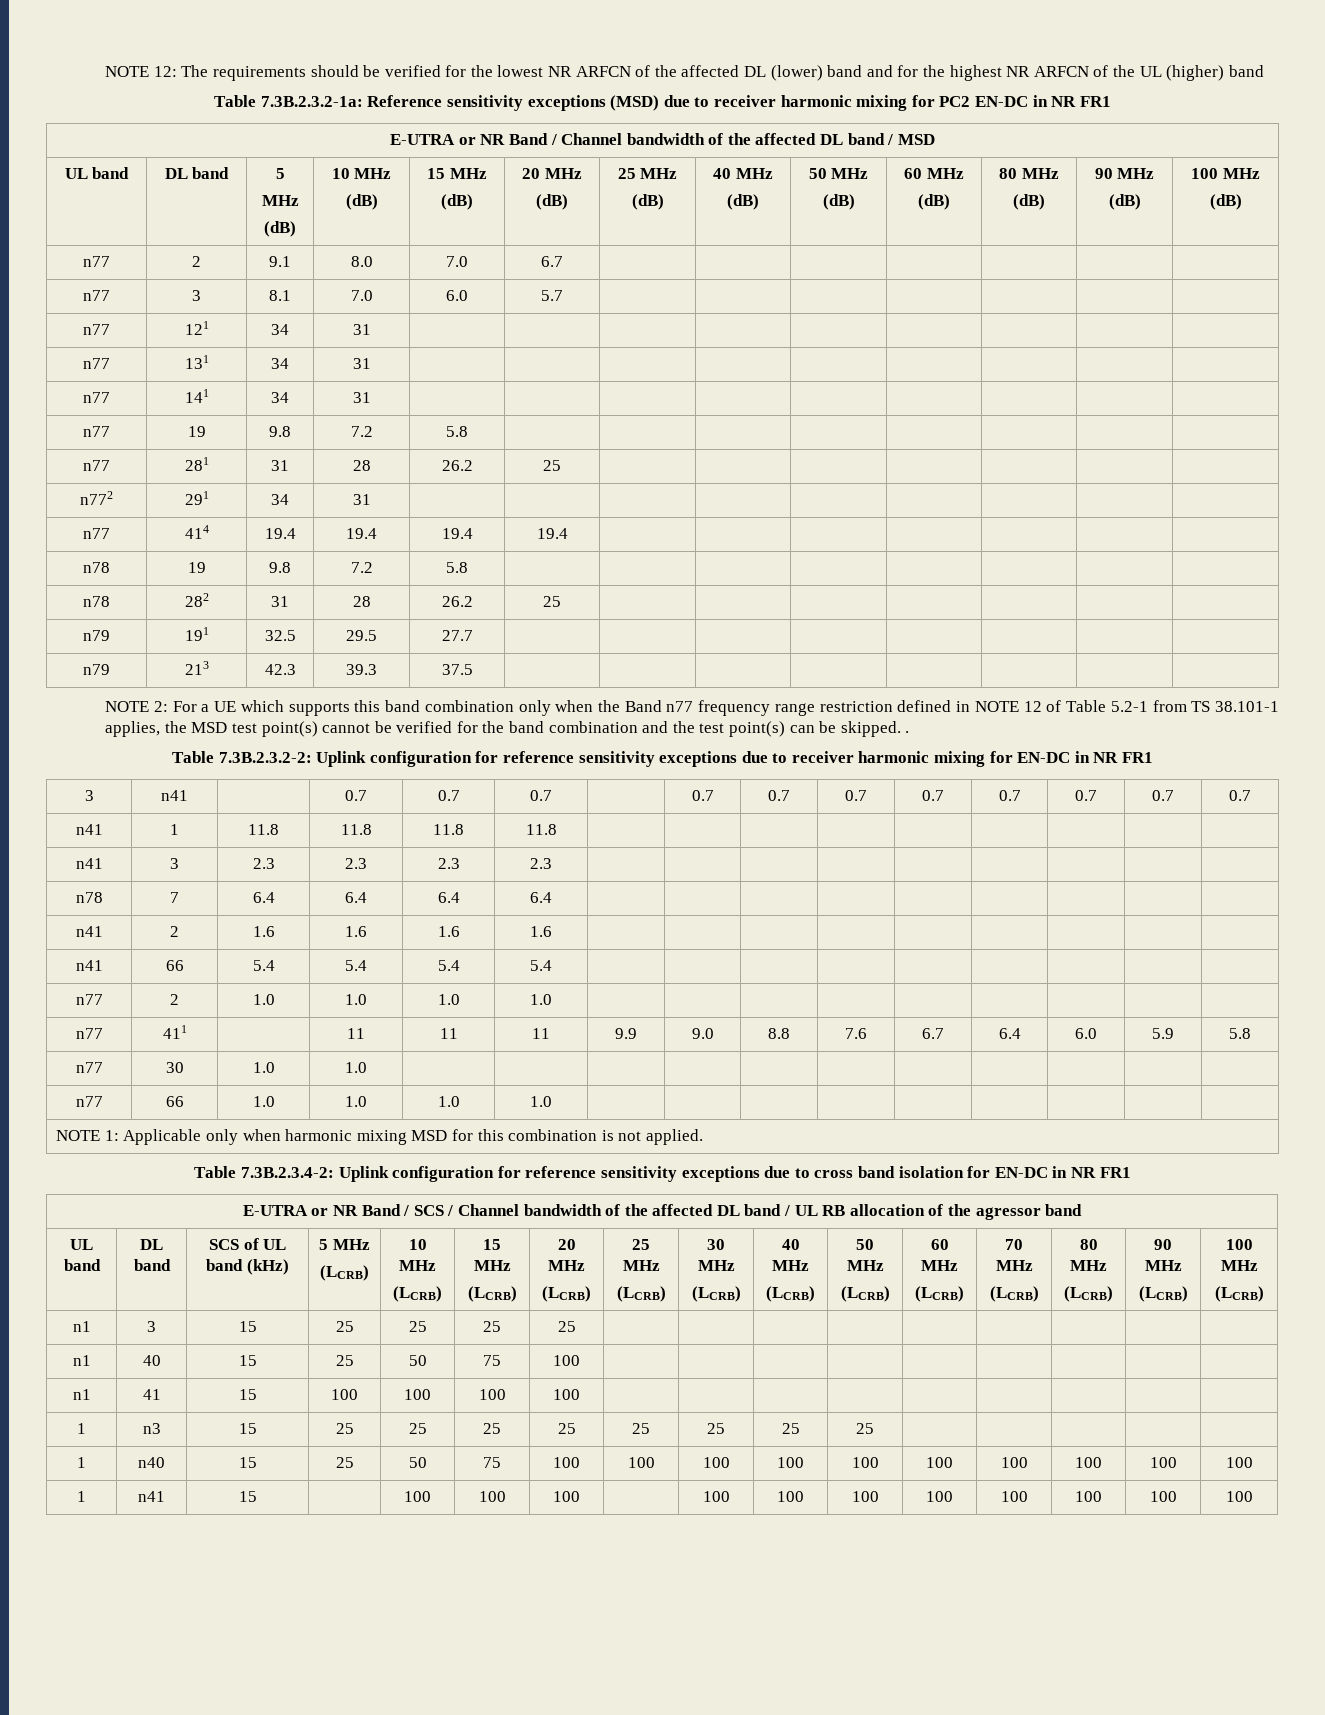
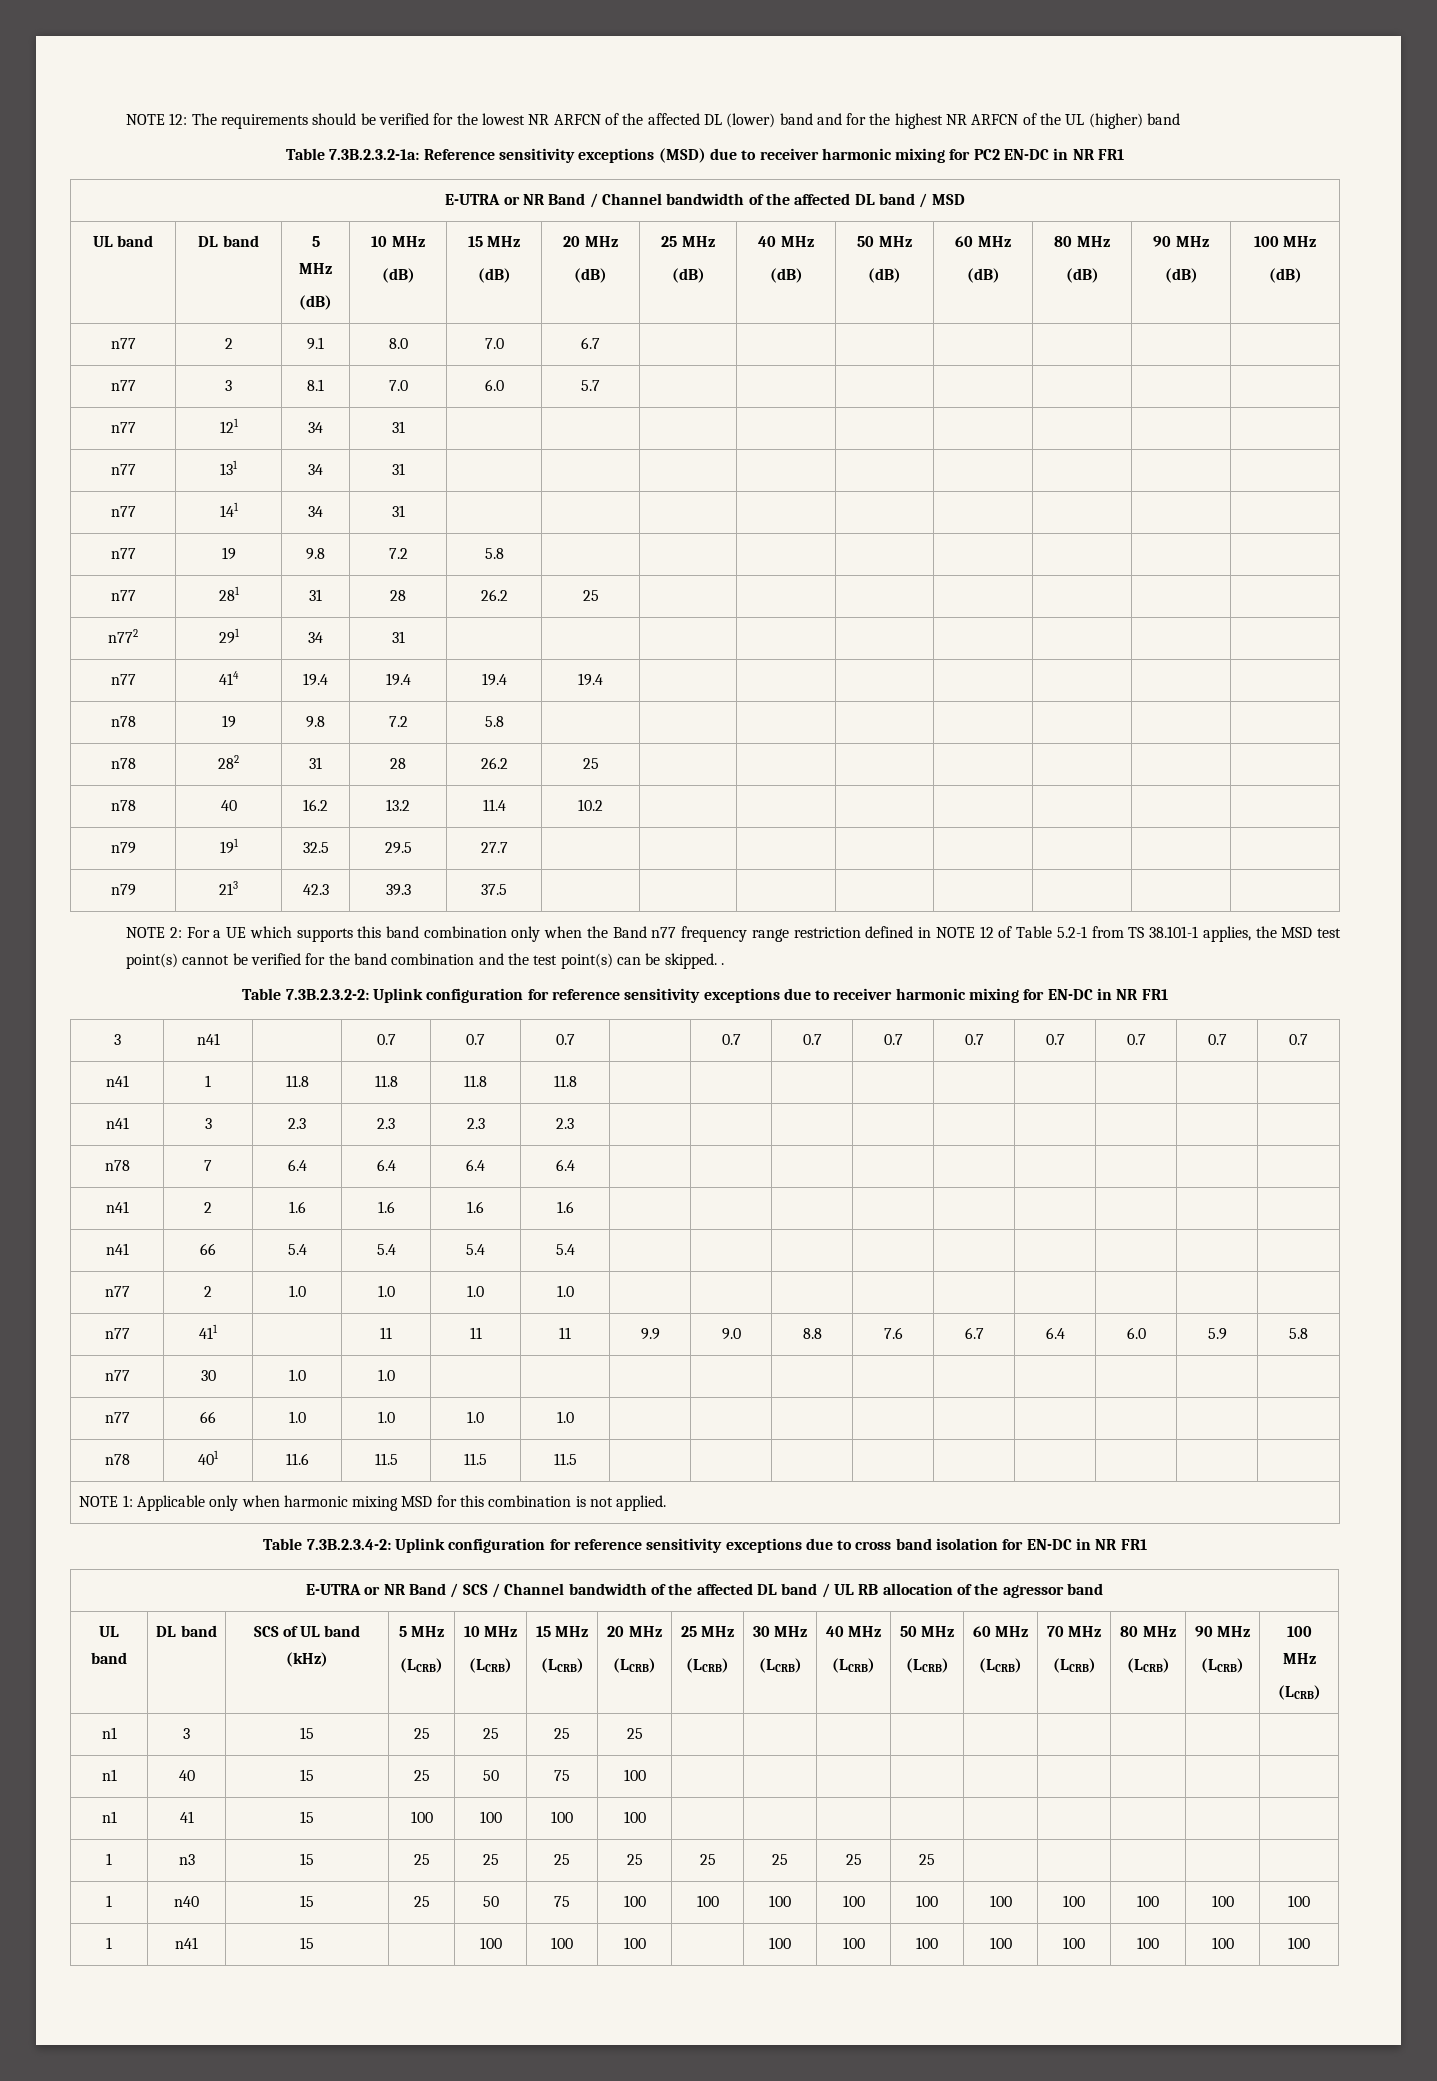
+ n78 | 40 | 16.2 | 13.2 | 11.4 | 10.2 | | | | | | |
+ n78 | 401 | 11.6 | 11.5 | 11.5 | 11.5 | | | | | | | | |

